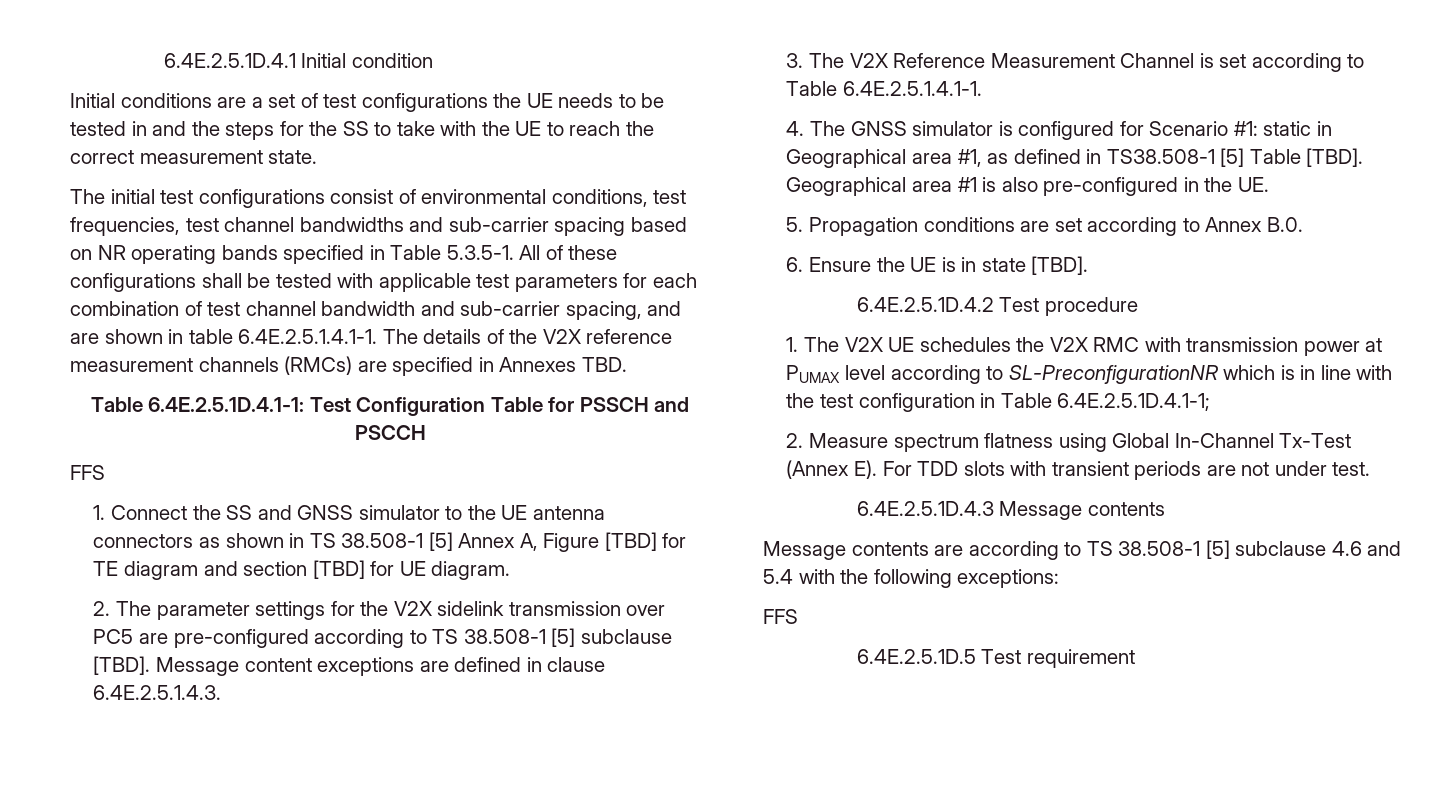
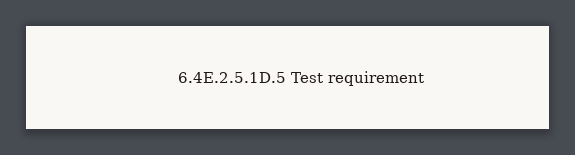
- 6.4E.2.5.1D.4.1 Initial condition
- Initial conditions are a set of test configurations the UE needs to be tested in and the steps for the SS to take with the UE to reach the correct measurement state.
- The initial test configurations consist of environmental conditions, test frequencies, test channel bandwidths and sub-carrier spacing based on NR operating bands specified in Table 5.3.5-1. All of these configurations shall be tested with applicable test parameters for each combination of test channel bandwidth and sub-carrier spacing, and are shown in table 6.4E.2.5.1.4.1-1. The details of the V2X reference measurement channels (RMCs) are specified in Annexes TBD.
- Table 6.4E.2.5.1D.4.1-1: Test Configuration Table for PSSCH and PSCCH
- FFS
- 1. Connect the SS and GNSS simulator to the UE antenna connectors as shown in TS 38.508-1 [5] Annex A, Figure [TBD] for TE diagram and section [TBD] for UE diagram.
- 2. The parameter settings for the V2X sidelink transmission over PC5 are pre-configured according to TS 38.508-1 [5] subclause [TBD]. Message content exceptions are defined in clause 6.4E.2.5.1.4.3.
- 3. The V2X Reference Measurement Channel is set according to Table 6.4E.2.5.1.4.1-1.
- 4. The GNSS simulator is configured for Scenario #1: static in Geographical area #1, as defined in TS38.508-1 [5] Table [TBD]. Geographical area #1 is also pre-configured in the UE.
- 5. Propagation conditions are set according to Annex B.0.
- 6. Ensure the UE is in state [TBD].
- 6.4E.2.5.1D.4.2 Test procedure
- 1. The V2X UE schedules the V2X RMC with transmission power at PUMAX level according to SL-PreconfigurationNR which is in line with the test configuration in Table 6.4E.2.5.1D.4.1-1;
- 2. Measure spectrum flatness using Global In-Channel Tx-Test (Annex E). For TDD slots with transient periods are not under test.
- 6.4E.2.5.1D.4.3 Message contents
- Message contents are according to TS 38.508-1 [5] subclause 4.6 and 5.4 with the following exceptions:
- FFS

